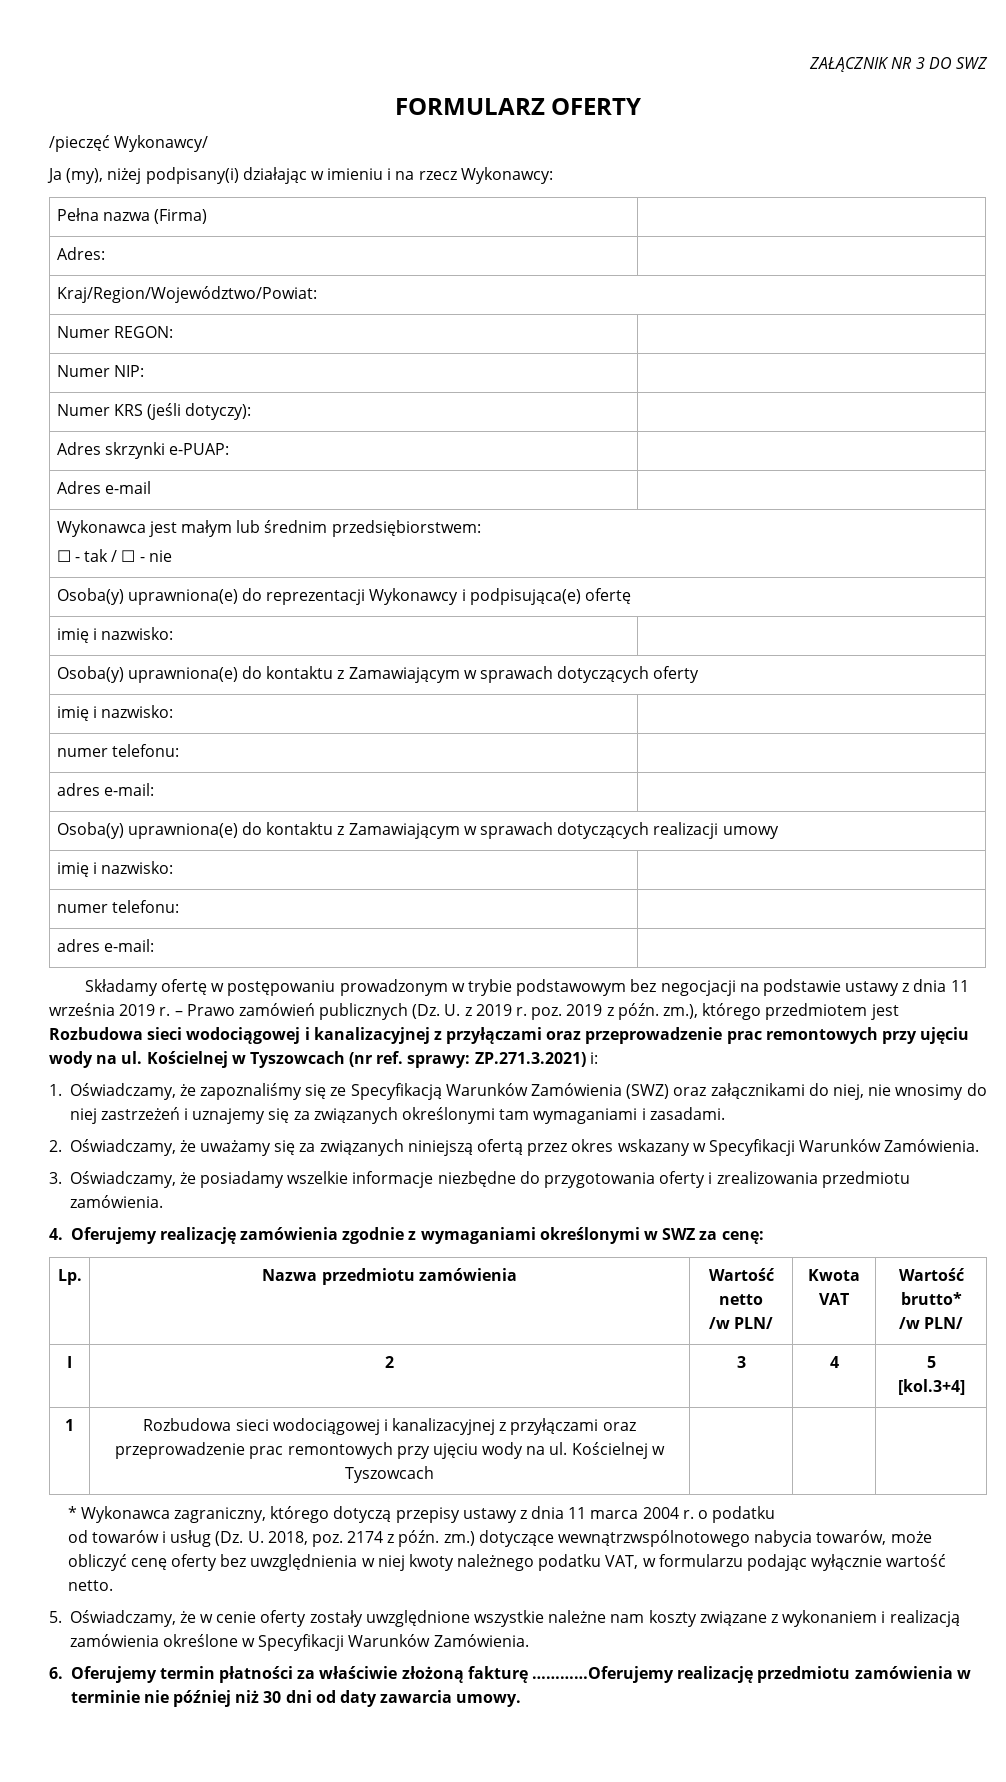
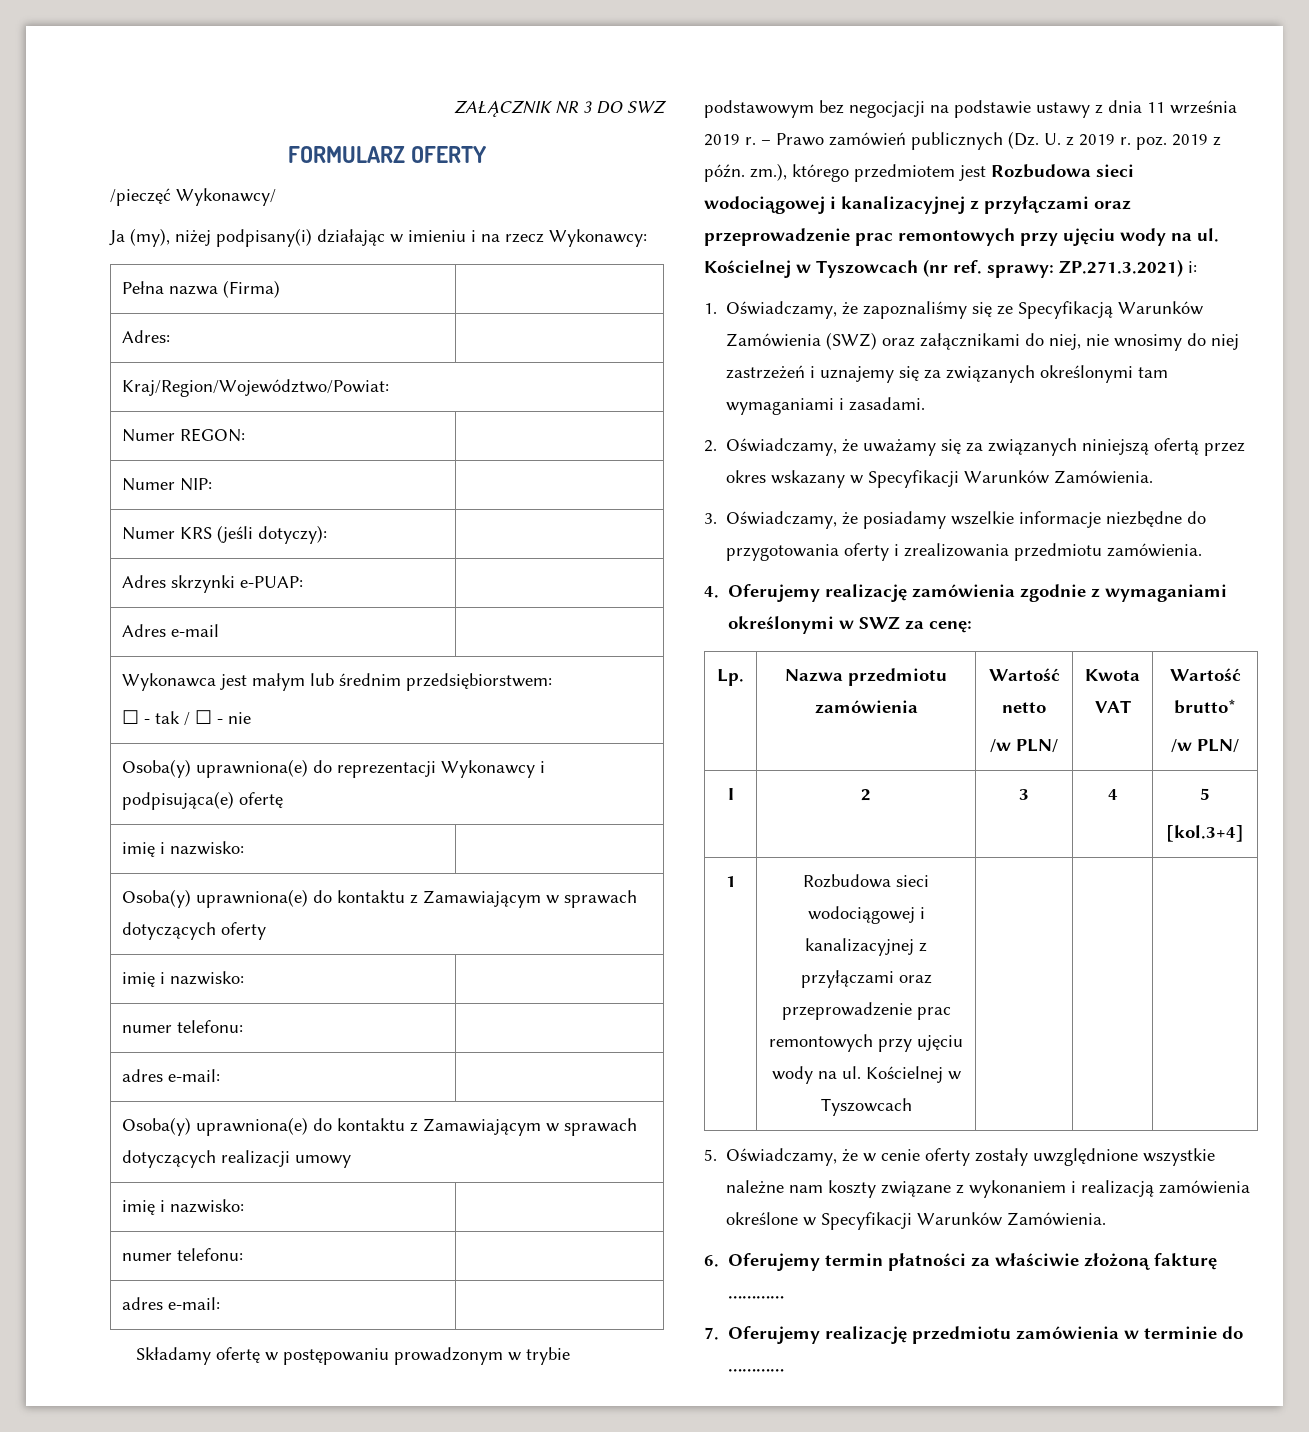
- * Wykonawca zagraniczny, którego dotyczą przepisy ustawy z dnia 11 marca 2004 r. o podatku
- od towarów i usług (Dz. U. 2018, poz. 2174 z późn. zm.) dotyczące wewnątrzwspólnotowego nabycia towarów, może obliczyć cenę oferty bez uwzględnienia w niej kwoty należnego podatku VAT, w formularzu podając wyłącznie wartość netto.
- 6. Oferujemy termin płatności za właściwie złożoną fakturę …………Oferujemy realizację przedmiotu zamówienia w terminie nie później niż 30 dni od daty zawarcia umowy.
+ 6. Oferujemy termin płatności za właściwie złożoną fakturę …………
+ 7. Oferujemy realizację przedmiotu zamówienia w terminie do …………

